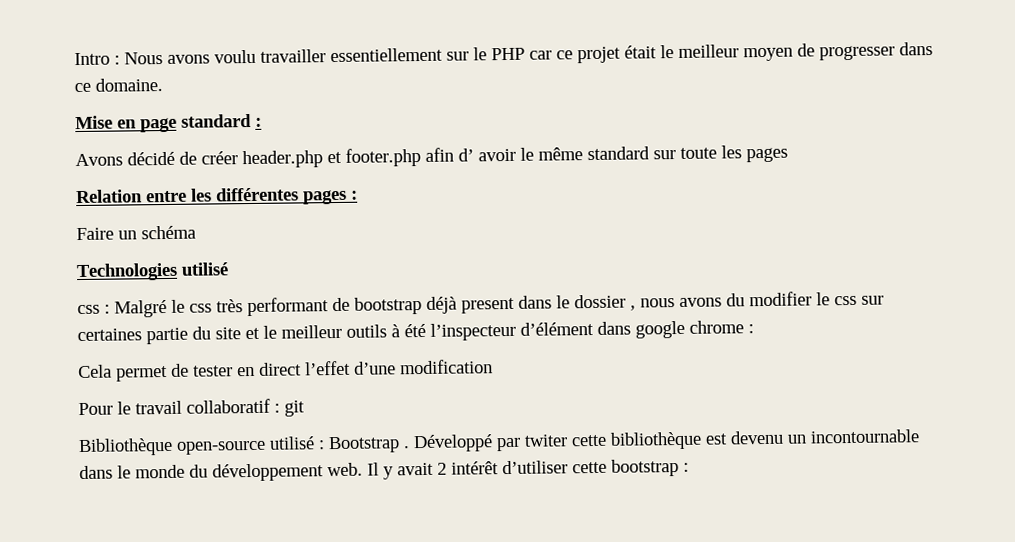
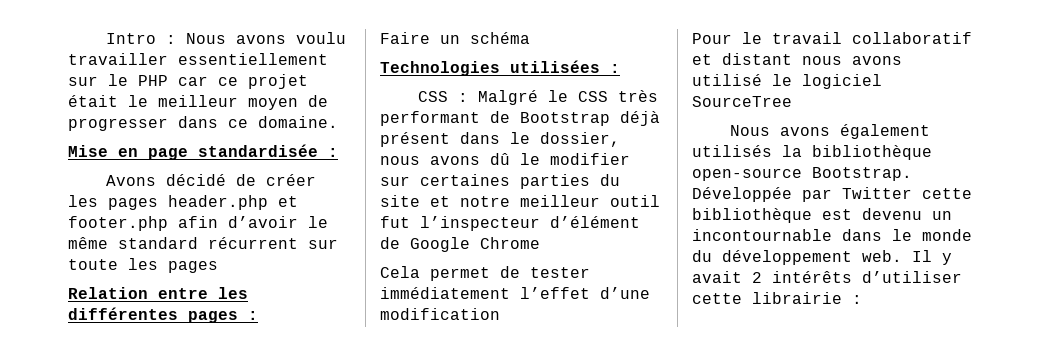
- Mise en page standard :
+ Mise en page standardisée :
- Avons décidé de créer header.php et footer.php afin d’ avoir le même standard sur toute les pages
+ Avons décidé de créer les pages header.php et footer.php afin d’avoir le même standard récurrent sur toute les pages
- Technologies utilisé
- css : Malgré le css très performant de bootstrap déjà present dans le dossier , nous avons du modifier le css sur certaines partie du site et le meilleur outils à été l’inspecteur d’élément dans google chrome :
+ Technologies utilisées :
+ CSS : Malgré le CSS très performant de Bootstrap déjà présent dans le dossier, nous avons dû le modifier sur certaines parties du site et notre meilleur outil fut l’inspecteur d’élément de Google Chrome
- Cela permet de tester en direct l’effet d’une modification
+ Cela permet de tester immédiatement l’effet d’une modification
- Pour le travail collaboratif : git
- Bibliothèque open-source utilisé : Bootstrap . Développé par twiter cette bibliothèque est devenu un incontournable dans le monde du développement web.
+ Pour le travail collaboratif et distant nous avons utilisé le logiciel SourceTree
+ Nous avons également utilisés la bibliothèque open-source Bootstrap. Développée par Twitter cette bibliothèque est devenu un incontournable dans le monde du développement web.
- Il y avait 2 intérêt d’utiliser cette bootstrap :
+ Il y avait 2 intérêts d’utiliser cette librairie :

